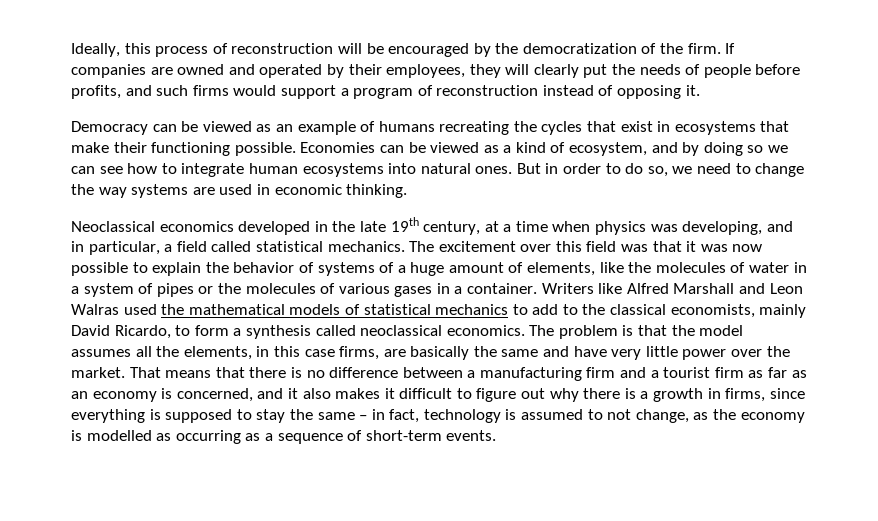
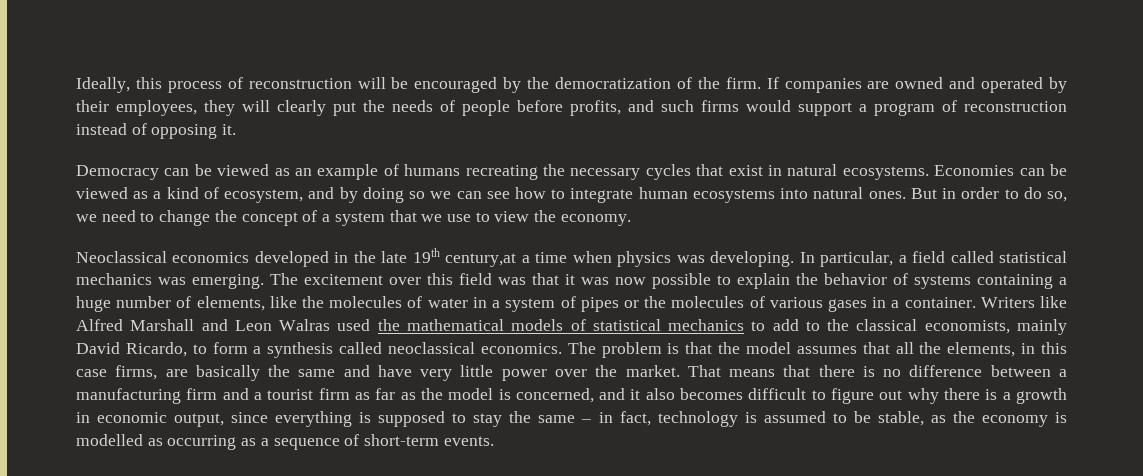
- Democracy can be viewed as an example of humans recreating the cycles that exist in ecosystems that make their functioning possible.
+ Democracy can be viewed as an example of humans recreating the necessary cycles that exist in natural ecosystems.
- But in order to do so, we need to change the way systems are used in economic thinking.
+ But in order to do so, we need to change the concept of a system that we use to view the economy.
- Neoclassical economics developed in the late 19th century, at a time when physics was developing, and in particular, a field called statistical mechanics.
+ Neoclassical economics developed in the late 19th century,at a time when physics was developing. In particular, a field called statistical mechanics was emerging.
- The excitement over this field was that it was now possible to explain the behavior of systems of a huge amount of elements, like the molecules of water in a system of pipes or the molecules of various gases in a container.
+ The excitement over this field was that it was now possible to explain the behavior of systems containing a huge number of elements, like the molecules of water in a system of pipes or the molecules of various gases in a container.
- The problem is that the model assumes all the elements, in this case firms, are basically the same and have very little power over the market.
+ The problem is that the model assumes that all the elements, in this case firms, are basically the same and have very little power over the market.
- That means that there is no difference between a manufacturing firm and a tourist firm as far as an economy is concerned, and it also makes it difficult to figure out why there is a growth in firms, since everything is supposed to stay the same – in fact, technology is assumed to not change, as the economy is modelled as occurring as a sequence of short-term events.
+ That means that there is no difference between a manufacturing firm and a tourist firm as far as the model is concerned, and it also becomes difficult to figure out why there is a growth in economic output, since everything is supposed to stay the same – in fact, technology is assumed to be stable, as the economy is modelled as occurring as a sequence of short-term events.

